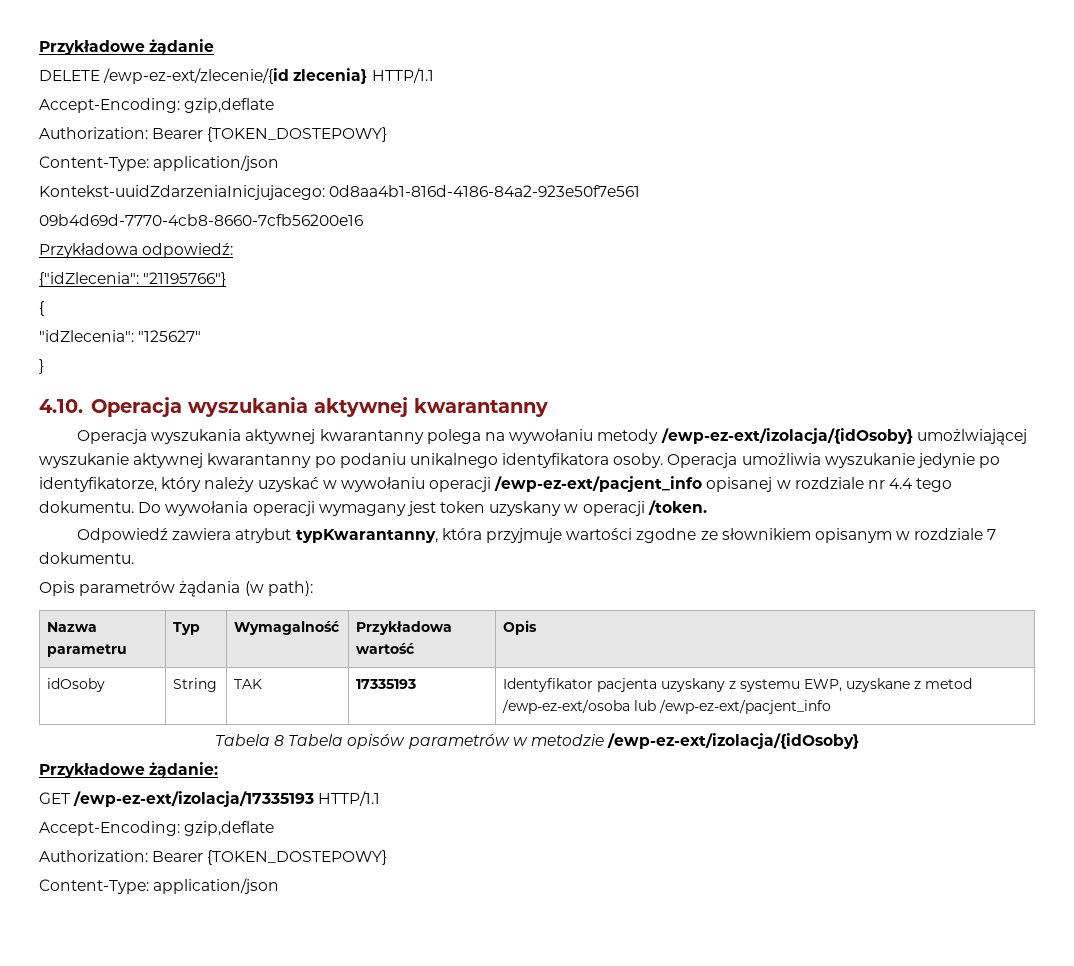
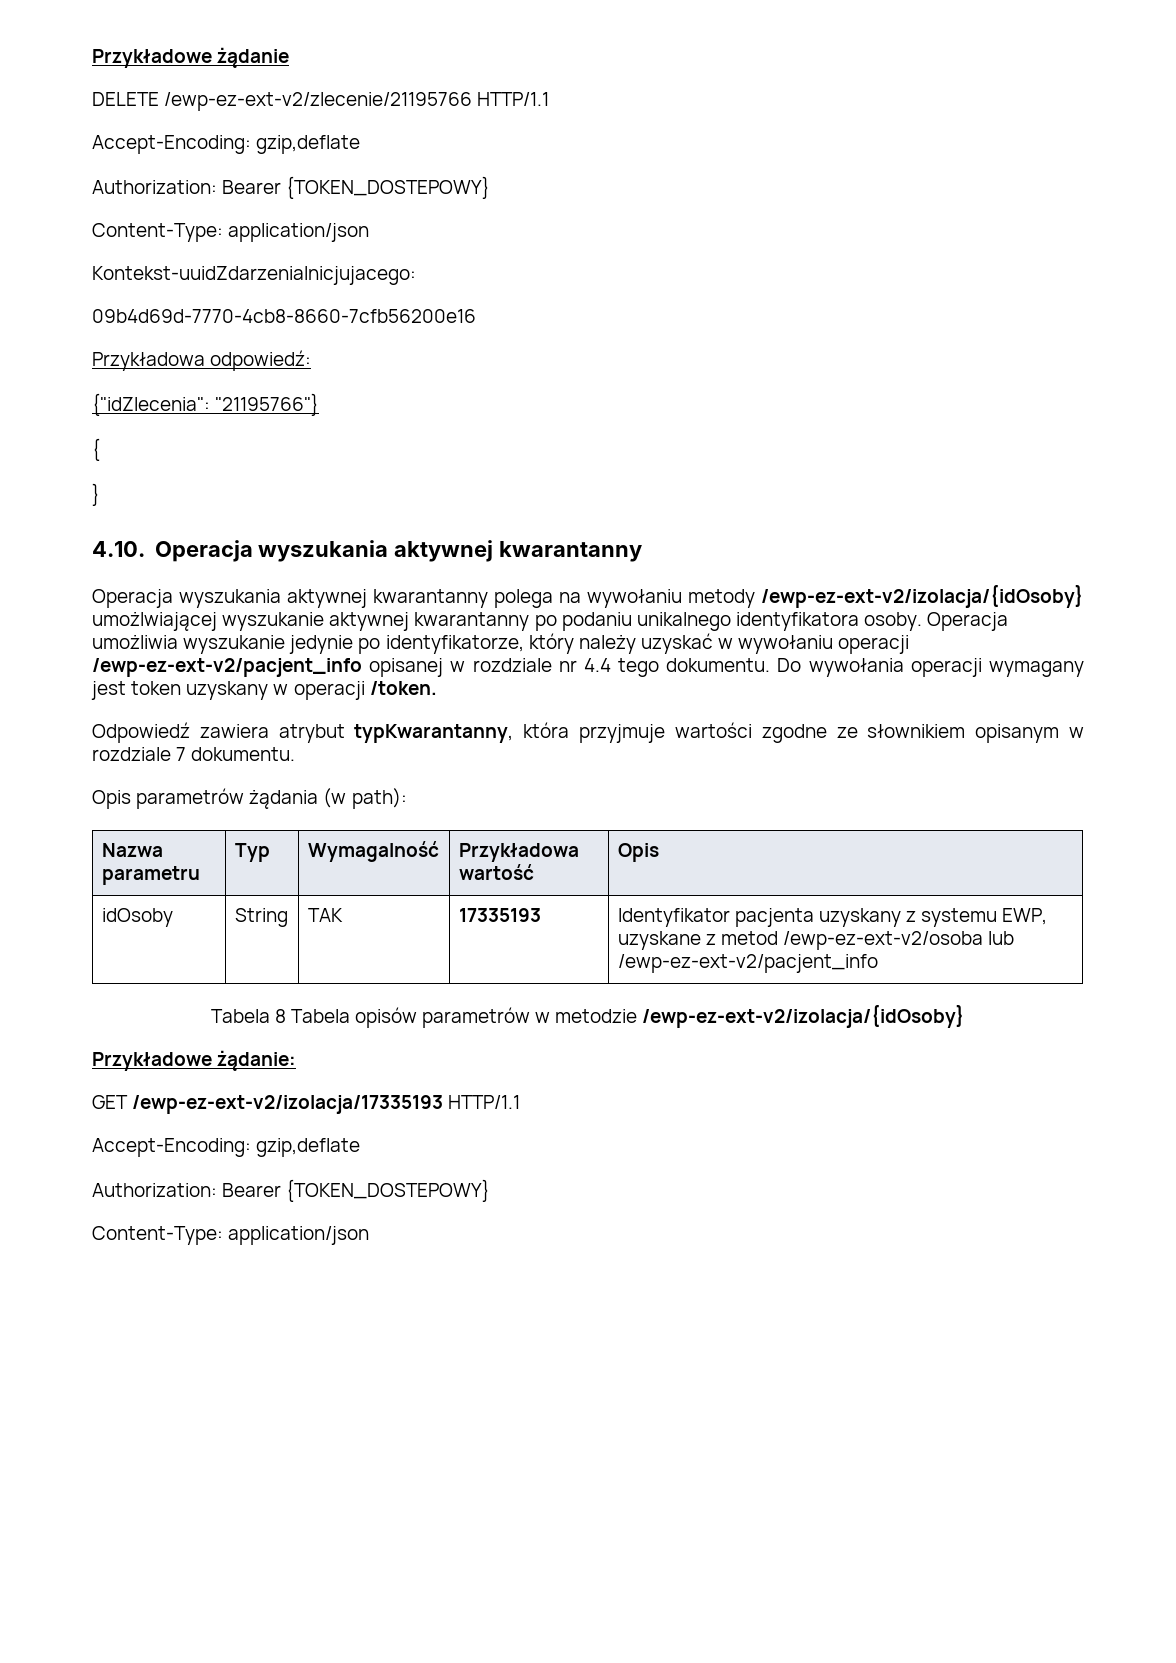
- DELETE /ewp-ez-ext/zlecenie/{id zlecenia} HTTP/1.1
+ DELETE /ewp-ez-ext-v2/zlecenie/21195766 HTTP/1.1
- Kontekst-uuidZdarzeniaInicjujacego: 0d8aa4b1-816d-4186-84a2-923e50f7e561
+ Kontekst-uuidZdarzeniaInicjujacego:
- "idZlecenia": "125627"
- Operacja wyszukania aktywnej kwarantanny polega na wywołaniu metody /ewp-ez-ext/izolacja/{idOsoby} umożlwiającej wyszukanie aktywnej kwarantanny po podaniu unikalnego identyfikatora osoby.
+ Operacja wyszukania aktywnej kwarantanny polega na wywołaniu metody /ewp-ez-ext-v2/izolacja/{idOsoby} umożlwiającej wyszukanie aktywnej kwarantanny po podaniu unikalnego identyfikatora osoby.
- Operacja umożliwia wyszukanie jedynie po identyfikatorze, który należy uzyskać w wywołaniu operacji /ewp-ez-ext/pacjent_info opisanej w rozdziale nr 4.4 tego dokumentu.
+ Operacja umożliwia wyszukanie jedynie po identyfikatorze, który należy uzyskać w wywołaniu operacji /ewp-ez-ext-v2/pacjent_info opisanej w rozdziale nr 4.4 tego dokumentu.
- idOsoby | String | TAK | 17335193 | Identyfikator pacjenta uzyskany z systemu EWP, uzyskane z metod /ewp-ez-ext/osoba lub /ewp-ez-ext/pacjent_info
+ idOsoby | String | TAK | 17335193 | Identyfikator pacjenta uzyskany z systemu EWP, uzyskane z metod /ewp-ez-ext-v2/osoba lub /ewp-ez-ext-v2/pacjent_info
- Tabela 8 Tabela opisów parametrów w metodzie /ewp-ez-ext/izolacja/{idOsoby}
+ Tabela 8 Tabela opisów parametrów w metodzie /ewp-ez-ext-v2/izolacja/{idOsoby}
- GET /ewp-ez-ext/izolacja/17335193 HTTP/1.1
+ GET /ewp-ez-ext-v2/izolacja/17335193 HTTP/1.1

